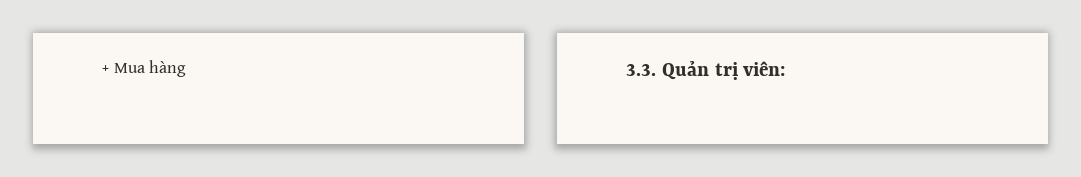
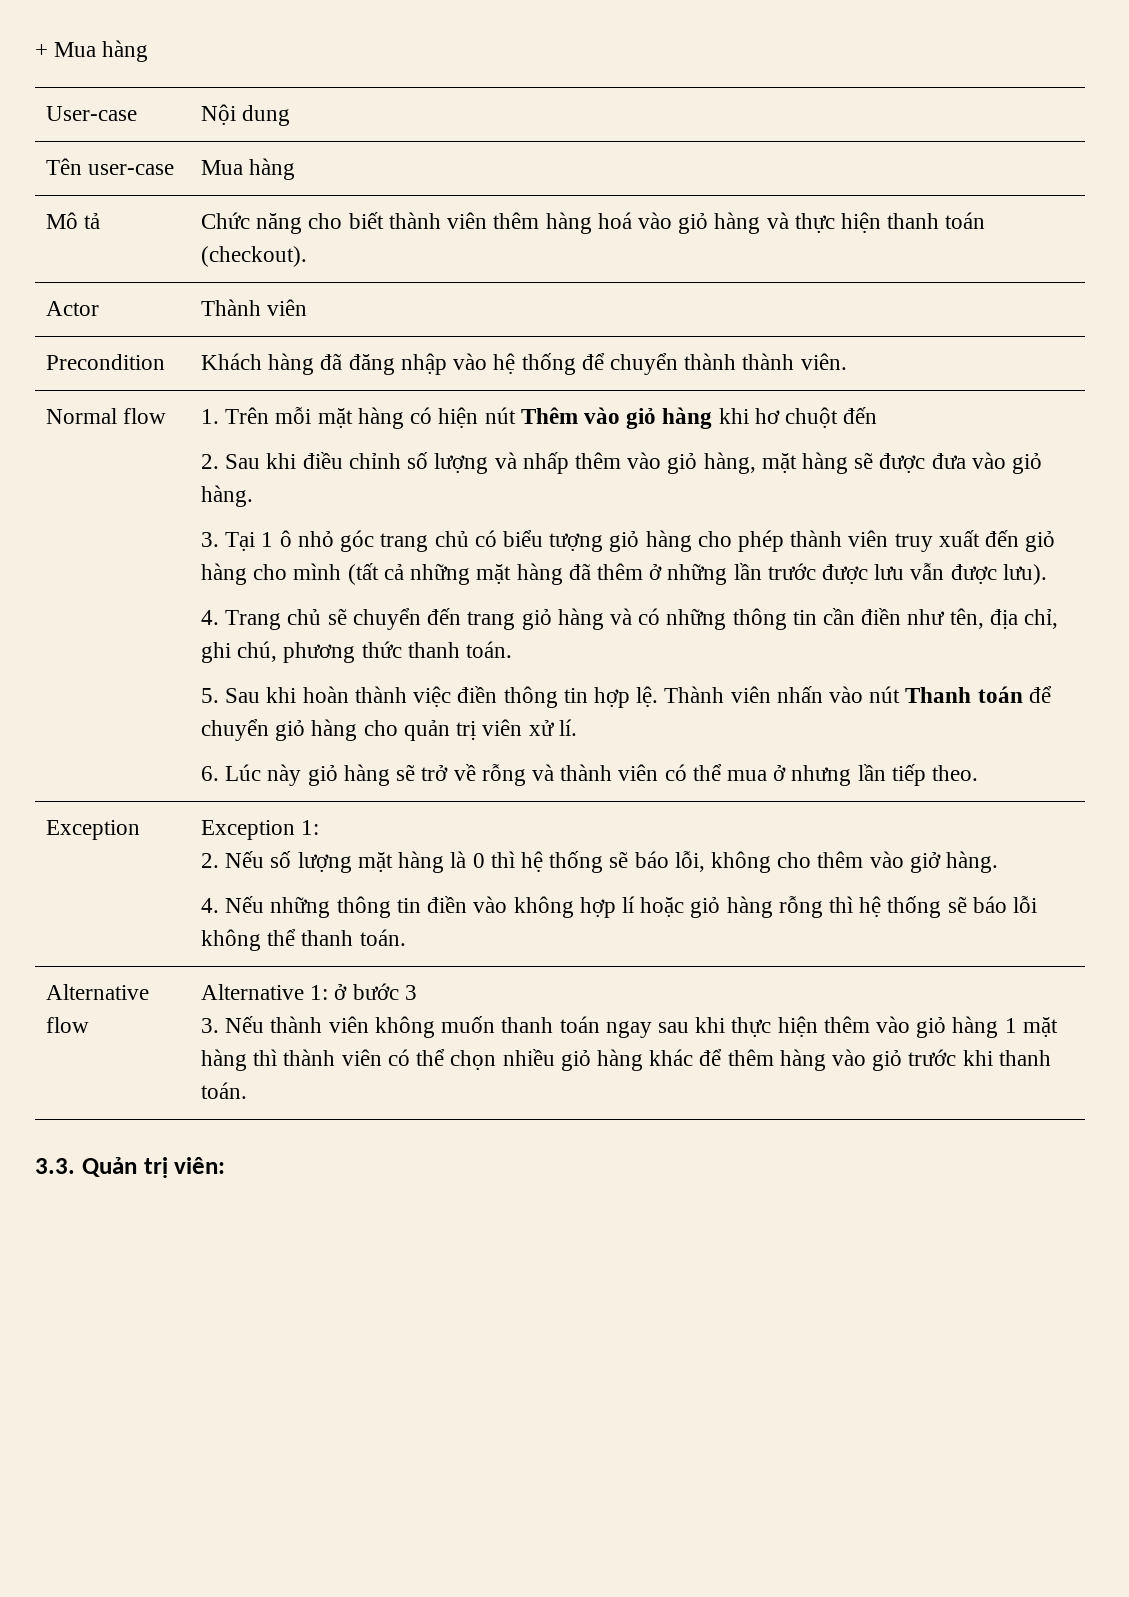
+ User-case | Nội dung
+ Tên user-case | Mua hàng
+ Mô tả | Chức năng cho biết thành viên thêm hàng hoá vào giỏ hàng và thực hiện thanh toán (checkout).
+ Actor | Thành viên
+ Precondition | Khách hàng đã đăng nhập vào hệ thống để chuyển thành thành viên.
+ Normal flow | 1. Trên mỗi mặt hàng có hiện nút Thêm vào giỏ hàng khi hơ chuột đến
+ 2. Sau khi điều chỉnh số lượng và nhấp thêm vào giỏ hàng, mặt hàng sẽ được đưa vào giỏ hàng.
+ 3. Tại 1 ô nhỏ góc trang chủ có biểu tượng giỏ hàng cho phép thành viên truy xuất đến giỏ hàng cho mình (tất cả những mặt hàng đã thêm ở những lần trước được lưu vẫn được lưu).
+ 4. Trang chủ sẽ chuyển đến trang giỏ hàng và có những thông tin cần điền như tên, địa chỉ, ghi chú, phương thức thanh toán.
+ 5. Sau khi hoàn thành việc điền thông tin hợp lệ. Thành viên nhấn vào nút Thanh toán để chuyển giỏ hàng cho quản trị viên xử lí.
+ 6. Lúc này giỏ hàng sẽ trở về rỗng và thành viên có thể mua ở nhưng lần tiếp theo.
+ Exception | Exception 1:
+ 2. Nếu số lượng mặt hàng là 0 thì hệ thống sẽ báo lỗi, không cho thêm vào giở hàng.
+ 4. Nếu những thông tin điền vào không hợp lí hoặc giỏ hàng rỗng thì hệ thống sẽ báo lỗi không thể thanh toán.
+ Alternative flow | Alternative 1: ở bước 3
+ 3. Nếu thành viên không muốn thanh toán ngay sau khi thực hiện thêm vào giỏ hàng 1 mặt hàng thì thành viên có thể chọn nhiều giỏ hàng khác để thêm hàng vào giỏ trước khi thanh toán.

